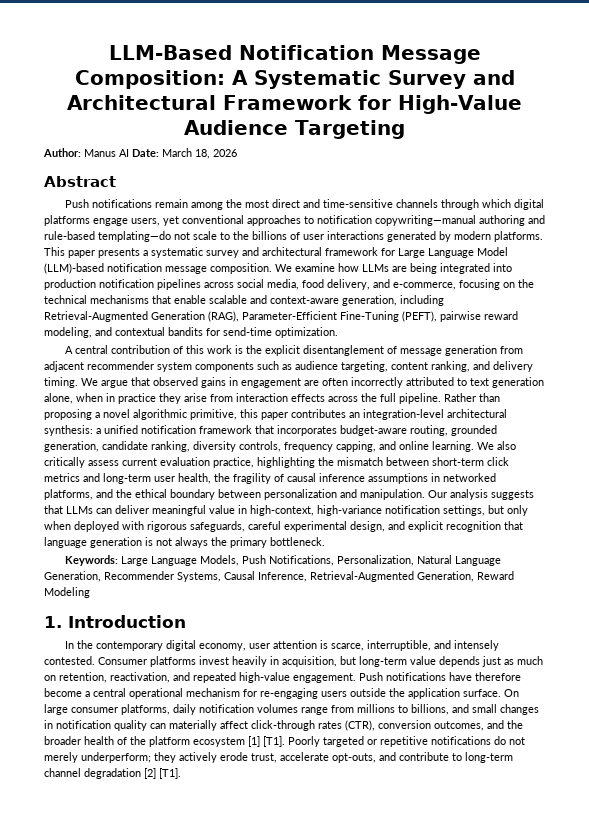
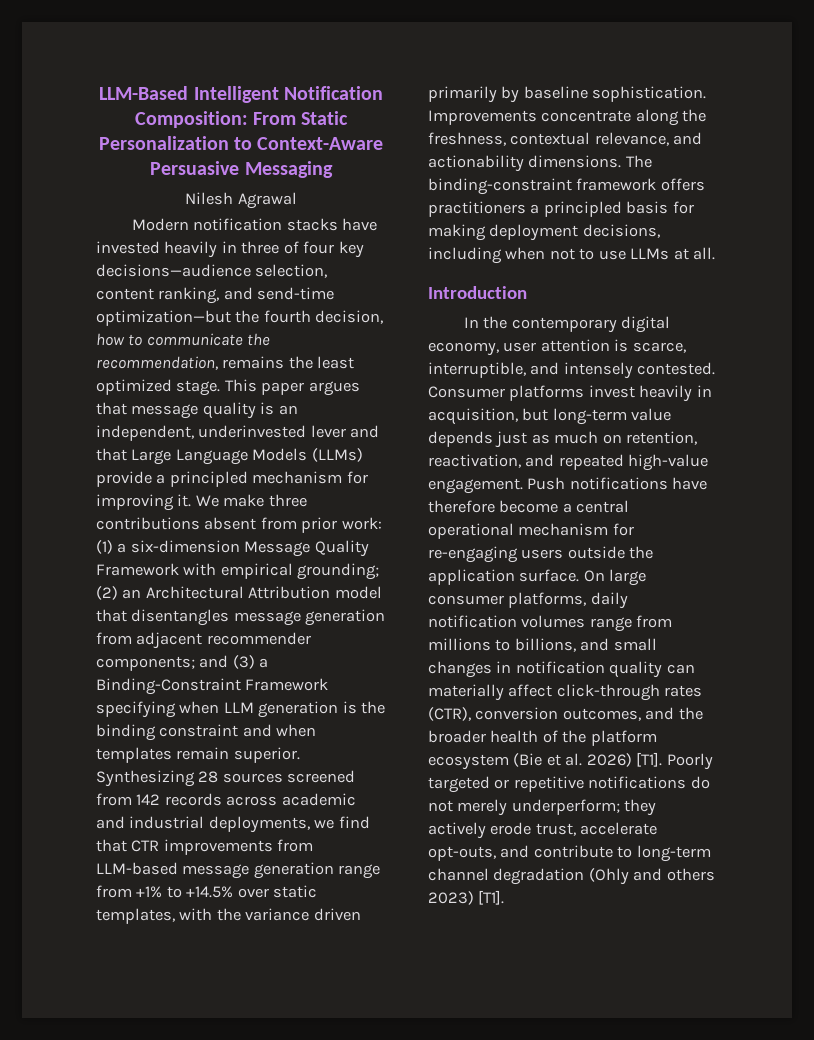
- LLM-Based Notification Message Composition: A Systematic Survey and Architectural Framework for High-Value Audience Targeting
- Author: Manus AI Date: March 18, 2026
- Abstract
- Push notifications remain among the most direct and time-sensitive channels through which digital platforms engage users, yet conventional approaches to notification copywriting—manual authoring and rule-based templating—do not scale to the billions of user interactions generated by modern platforms. This paper presents a systematic survey and architectural framework for Large Language Model (LLM)-based notification message composition. We examine how LLMs are being integrated into production notification pipelines across social media, food delivery, and e-commerce, focusing on the technical mechanisms that enable scalable and context-aware generation, including Retrieval-Augmented Generation (RAG), Parameter-Efficient Fine-Tuning (PEFT), pairwise reward modeling, and contextual bandits for send-time optimization.
- A central contribution of this work is the explicit disentanglement of message generation from adjacent recommender system components such as audience targeting, content ranking, and delivery timing. We argue that observed gains in engagement are often incorrectly attributed to text generation alone, when in practice they arise from interaction effects across the full pipeline. Rather than proposing a novel algorithmic primitive, this paper contributes an integration-level architectural synthesis: a unified notification framework that incorporates budget-aware routing, grounded generation, candidate ranking, diversity controls, frequency capping, and online learning. We also critically assess current evaluation practice, highlighting the mismatch between short-term click metrics and long-term user health, the fragility of causal inference assumptions in networked platforms, and the ethical boundary between personalization and manipulation. Our analysis suggests that LLMs can deliver meaningful value in high-context, high-variance notification settings, but only when deployed with rigorous safeguards, careful experimental design, and explicit recognition that language generation is not always the primary bottleneck.
- Keywords: Large Language Models, Push Notifications, Personalization, Natural Language Generation, Recommender Systems, Causal Inference, Retrieval-Augmented Generation, Reward Modeling
- 1. Introduction
+ LLM-Based Intelligent Notification Composition: From Static Personalization to Context-Aware Persuasive Messaging
+ Nilesh Agrawal
+ Modern notification stacks have invested heavily in three of four key decisions—audience selection, content ranking, and send-time optimization—but the fourth decision, how to communicate the recommendation, remains the least optimized stage. This paper argues that message quality is an independent, underinvested lever and that Large Language Models (LLMs) provide a principled mechanism for improving it. We make three contributions absent from prior work: (1) a six-dimension Message Quality Framework with empirical grounding; (2) an Architectural Attribution model that disentangles message generation from adjacent recommender components; and (3) a Binding-Constraint Framework specifying when LLM generation is the binding constraint and when templates remain superior. Synthesizing 28 sources screened from 142 records across academic and industrial deployments, we find that CTR improvements from LLM-based message generation range from +1% to +14.5% over static templates, with the variance driven primarily by baseline sophistication. Improvements concentrate along the freshness, contextual relevance, and actionability dimensions. The binding-constraint framework offers practitioners a principled basis for making deployment decisions, including when not to use LLMs at all.
+ Introduction
- On large consumer platforms, daily notification volumes range from millions to billions, and small changes in notification quality can materially affect click-through rates (CTR), conversion outcomes, and the broader health of the platform ecosystem [1] [T1]. Poorly targeted or repetitive notifications do not merely underperform; they actively erode trust, accelerate opt-outs, and contribute to long-term channel degradation [2] [T1].
+ On large consumer platforms, daily notification volumes range from millions to billions, and small changes in notification quality can materially affect click-through rates (CTR), conversion outcomes, and the broader health of the platform ecosystem (Bie et al. 2026) [T1]. Poorly targeted or repetitive notifications do not merely underperform; they actively erode trust, accelerate opt-outs, and contribute to long-term channel degradation (Ohly and others 2023) [T1].

